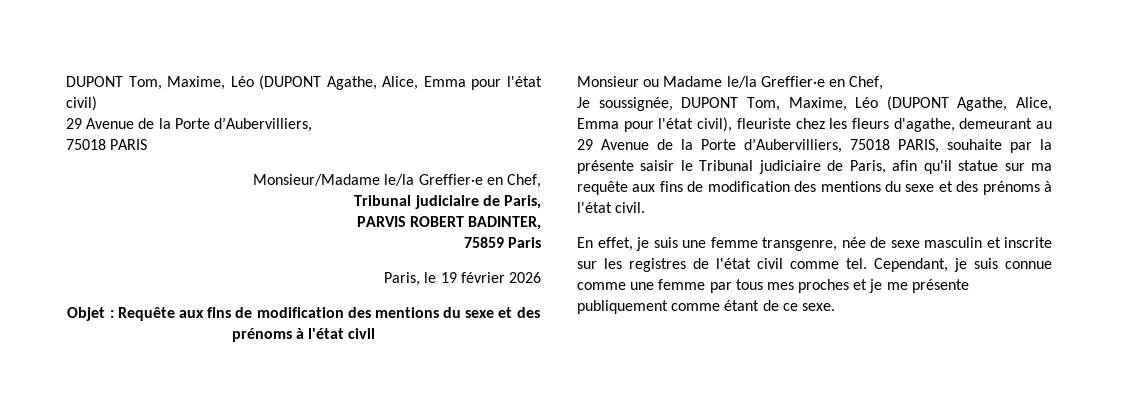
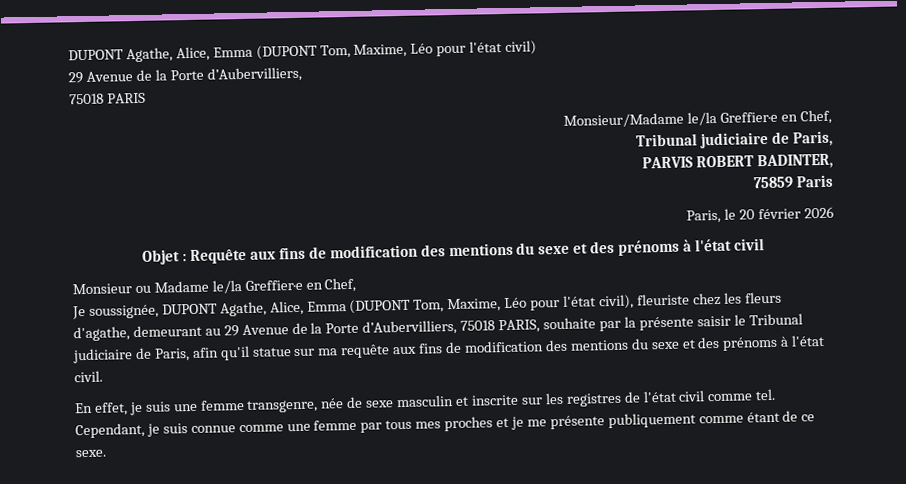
- DUPONT Tom, Maxime, Léo (DUPONT Agathe, Alice, Emma pour l'état civil)
+ DUPONT Agathe, Alice, Emma (DUPONT Tom, Maxime, Léo pour l'état civil)
- Paris, le 19 février 2026
+ Paris, le 20 février 2026
- Je soussignée, DUPONT Tom, Maxime, Léo (DUPONT Agathe, Alice, Emma pour l'état civil), fleuriste chez les fleurs d'agathe, demeurant au 29 Avenue de la Porte d’Aubervilliers, 75018 PARIS, souhaite par la présente saisir le Tribunal judiciaire de Paris, afin qu'il statue sur ma requête aux fins de modification des mentions du sexe et des prénoms à l'état civil.
+ Je soussignée, DUPONT Agathe, Alice, Emma (DUPONT Tom, Maxime, Léo pour l'état civil), fleuriste chez les fleurs d'agathe, demeurant au 29 Avenue de la Porte d’Aubervilliers, 75018 PARIS, souhaite par la présente saisir le Tribunal judiciaire de Paris, afin qu'il statue sur ma requête aux fins de modification des mentions du sexe et des prénoms à l'état civil.

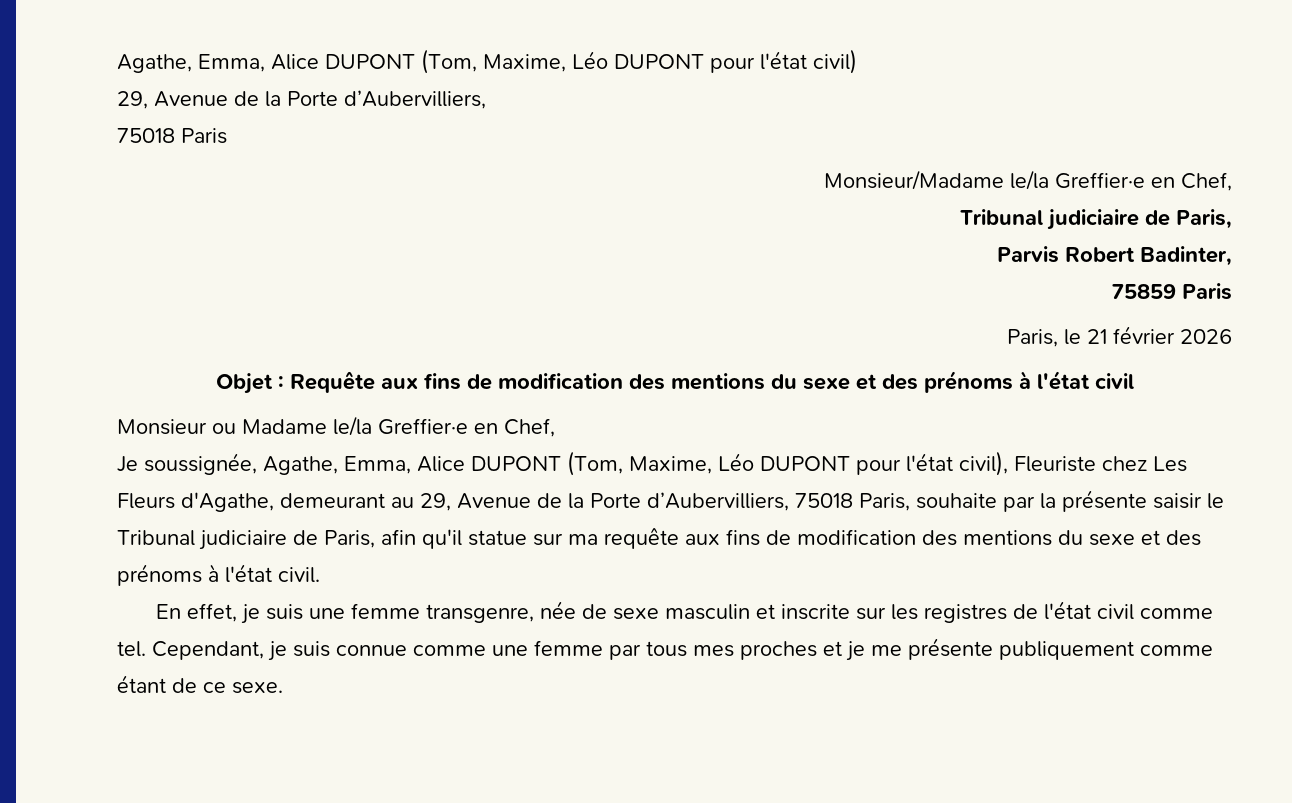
- DUPONT Agathe, Alice, Emma (DUPONT Tom, Maxime, Léo pour l'état civil)
- 29 Avenue de la Porte d’Aubervilliers,
+ Agathe, Emma, Alice DUPONT (Tom, Maxime, Léo DUPONT pour l'état civil)
+ 29, Avenue de la Porte d’Aubervilliers,
- 75018 PARIS
+ 75018 Paris
- PARVIS ROBERT BADINTER,
+ Parvis Robert Badinter,
- Paris, le 20 février 2026
+ Paris, le 21 février 2026
- Je soussignée, DUPONT Agathe, Alice, Emma (DUPONT Tom, Maxime, Léo pour l'état civil), fleuriste chez les fleurs d'agathe, demeurant au 29 Avenue de la Porte d’Aubervilliers, 75018 PARIS, souhaite par la présente saisir le Tribunal judiciaire de Paris, afin qu'il statue sur ma requête aux fins de modification des mentions du sexe et des prénoms à l'état civil.
+ Je soussignée, Agathe, Emma, Alice DUPONT (Tom, Maxime, Léo DUPONT pour l'état civil), Fleuriste chez Les Fleurs d'Agathe, demeurant au 29, Avenue de la Porte d’Aubervilliers, 75018 Paris, souhaite par la présente saisir le Tribunal judiciaire de Paris, afin qu'il statue sur ma requête aux fins de modification des mentions du sexe et des prénoms à l'état civil.

